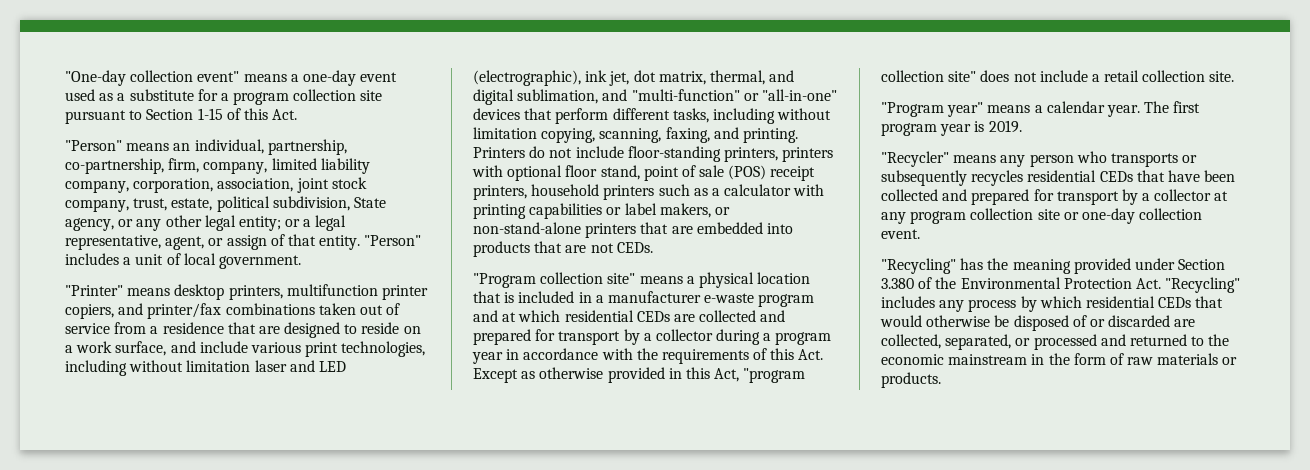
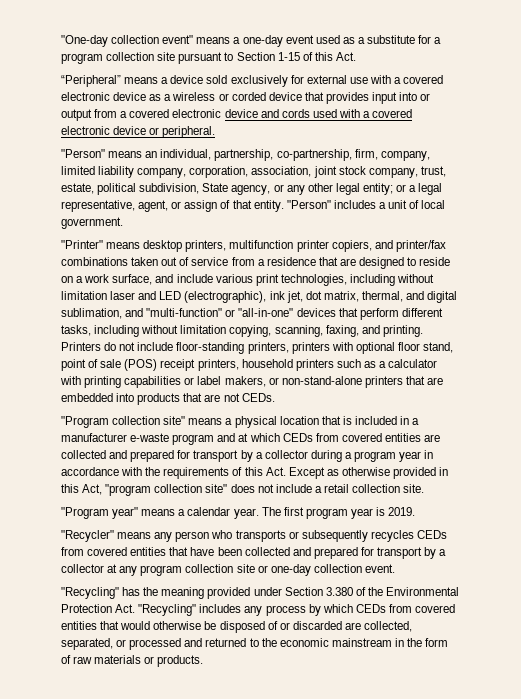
+ “Peripheral” means a device sold exclusively for external use with a covered electronic device as a wireless or corded device that provides input into or output from a covered electronic device and cords used with a covered electronic device or peripheral.
- "Program collection site" means a physical location that is included in a manufacturer e-waste program and at which residential CEDs are collected and prepared for transport by a collector during a program year in accordance with the requirements of this Act. Except as otherwise provided in this Act, "program collection site" does not include a retail collection site.
+ "Program collection site" means a physical location that is included in a manufacturer e-waste program and at which CEDs from covered entities are collected and prepared for transport by a collector during a program year in accordance with the requirements of this Act. Except as otherwise provided in this Act, "program collection site" does not include a retail collection site.
- "Recycler" means any person who transports or subsequently recycles residential CEDs that have been collected and prepared for transport by a collector at any program collection site or one-day collection event.
+ "Recycler" means any person who transports or subsequently recycles CEDs from covered entities that have been collected and prepared for transport by a collector at any program collection site or one-day collection event.
- "Recycling" has the meaning provided under Section 3.380 of the Environmental Protection Act. "Recycling" includes any process by which residential CEDs that would otherwise be disposed of or discarded are collected, separated, or processed and returned to the economic mainstream in the form of raw materials or products.
+ "Recycling" has the meaning provided under Section 3.380 of the Environmental Protection Act. "Recycling" includes any process by which CEDs from covered entities that would otherwise be disposed of or discarded are collected, separated, or processed and returned to the economic mainstream in the form of raw materials or products.

